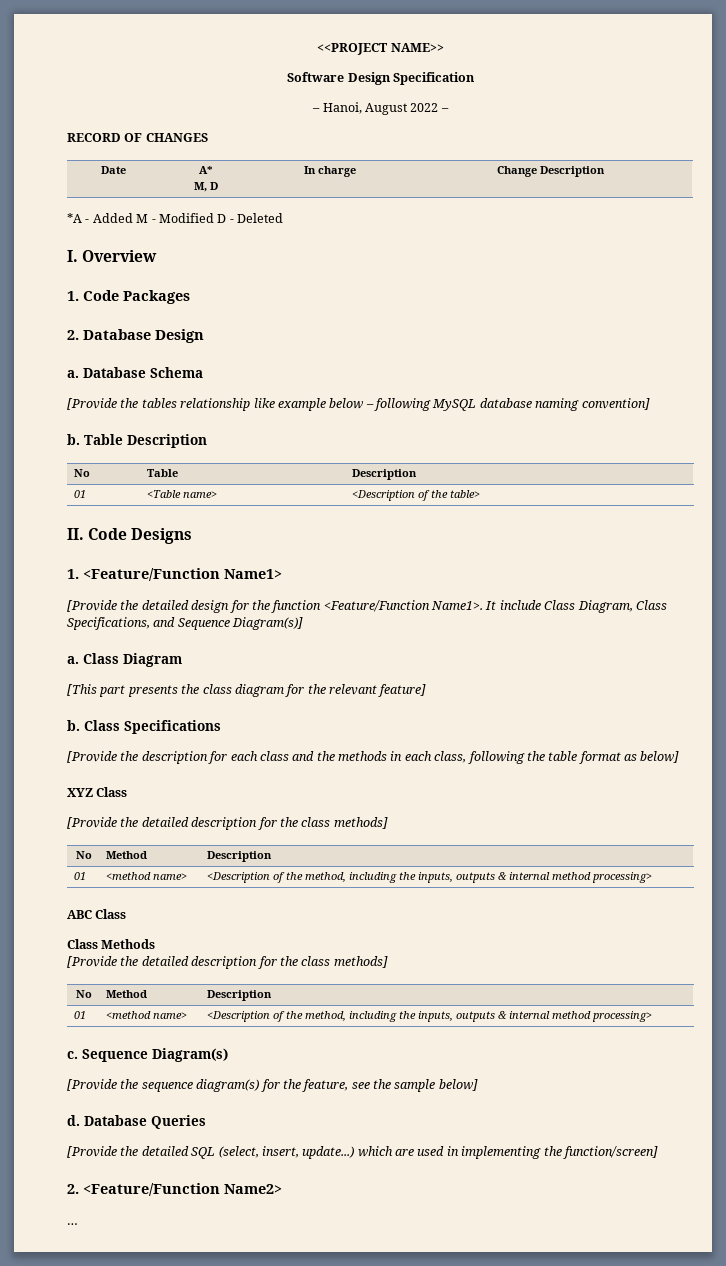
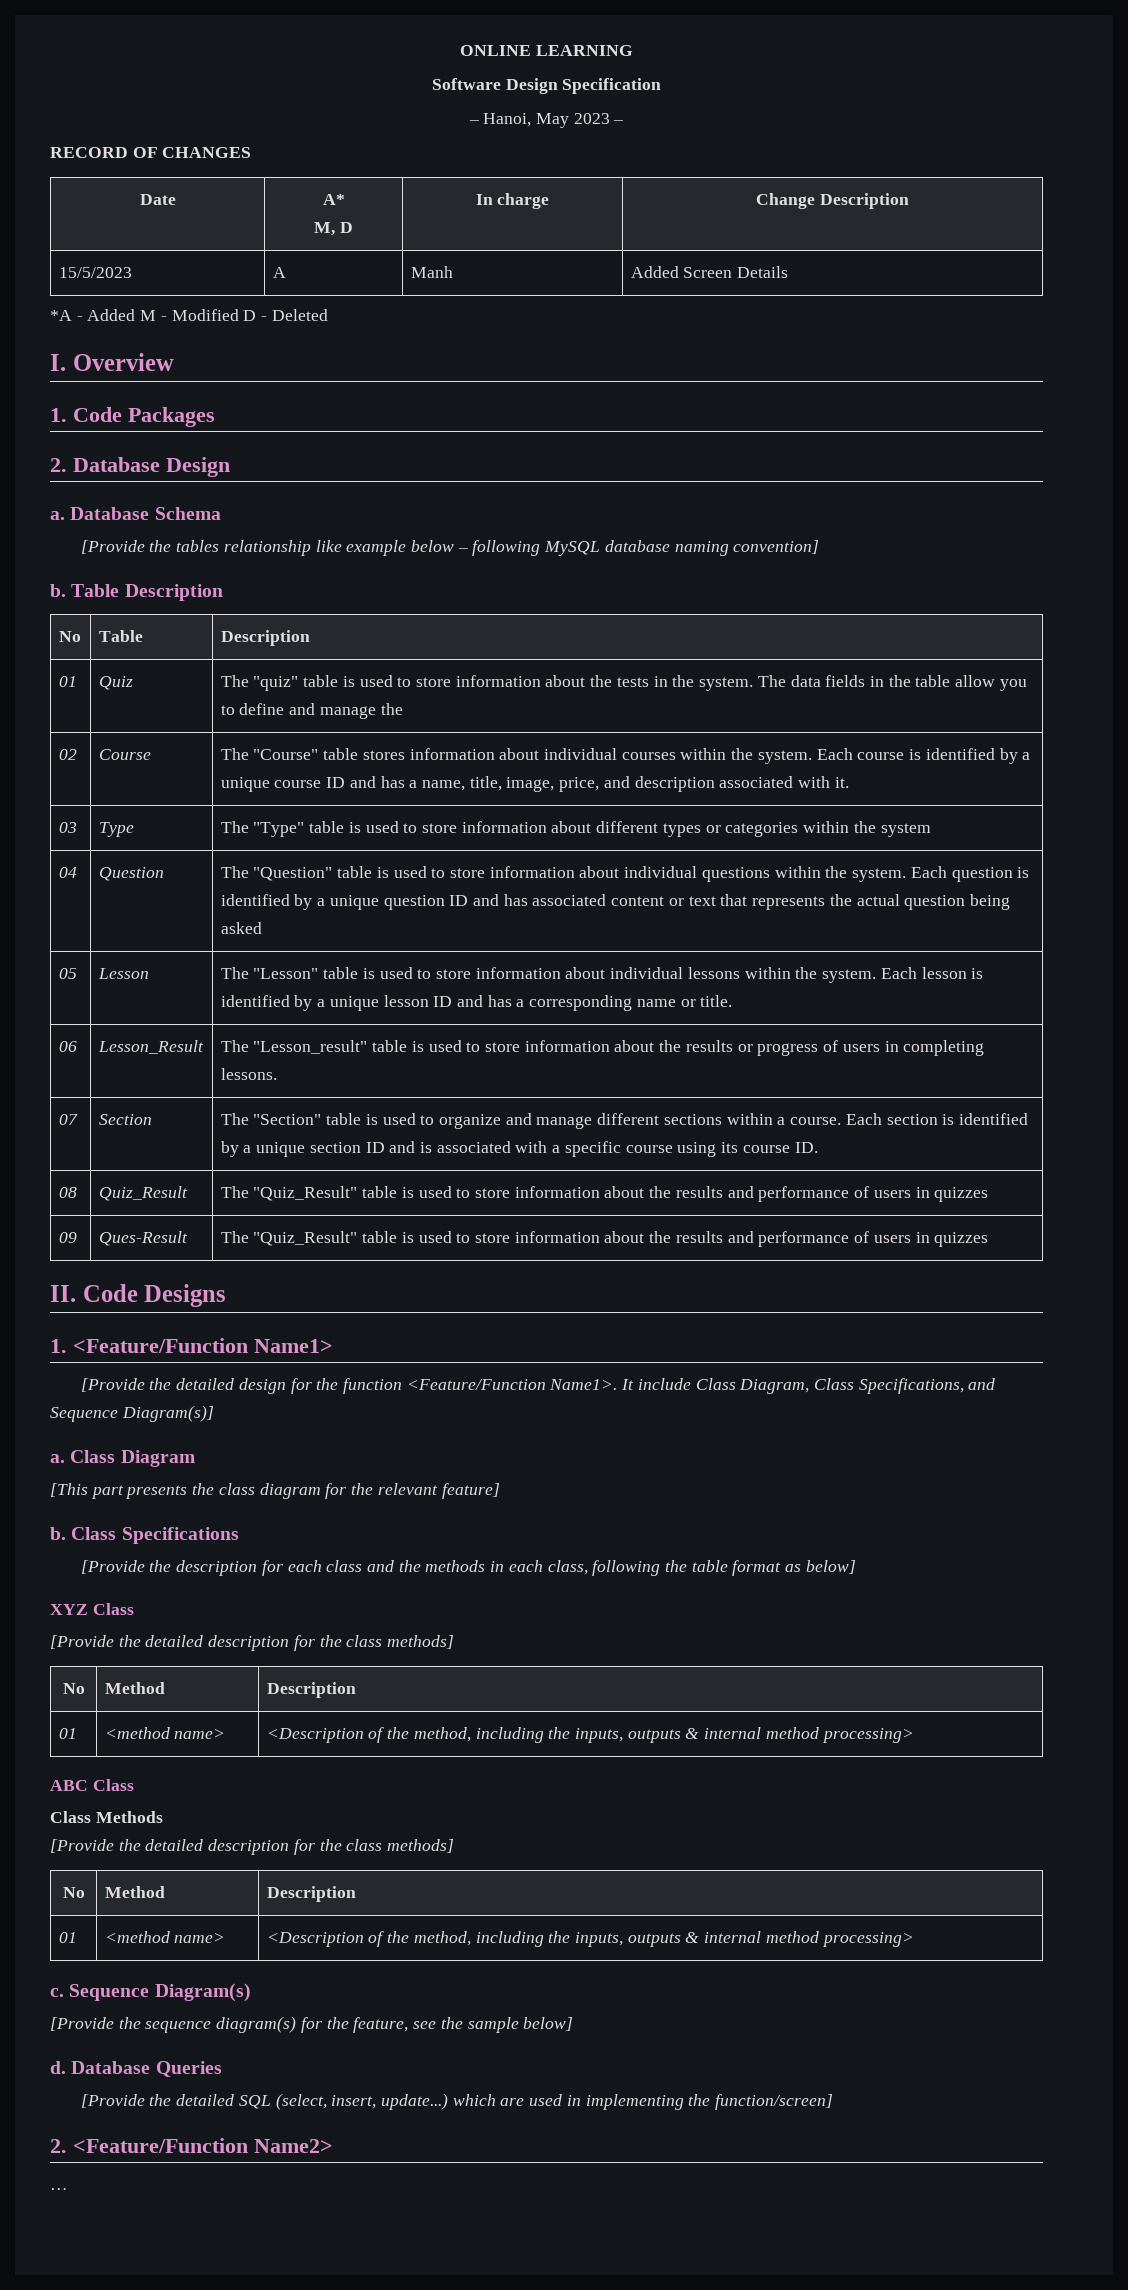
- <<PROJECT NAME>>
+ ONLINE LEARNING
- – Hanoi, August 2022 –
+ – Hanoi, May 2023 –
+ 15/5/2023 | A | Manh | Added Screen Details
- 01 | <Table name> | <Description of the table>
+ 01 | Quiz | The "quiz" table is used to store information about the tests in the system. The data fields in the table allow you to define and manage the
+ 02 | Course | The "Course" table stores information about individual courses within the system. Each course is identified by a unique course ID and has a name, title, image, price, and description associated with it.
+ 03 | Type | The "Type" table is used to store information about different types or categories within the system
+ 04 | Question | The "Question" table is used to store information about individual questions within the system. Each question is identified by a unique question ID and has associated content or text that represents the actual question being asked
+ 05 | Lesson | The "Lesson" table is used to store information about individual lessons within the system. Each lesson is identified by a unique lesson ID and has a corresponding name or title.
+ 06 | Lesson_Result | The "Lesson_result" table is used to store information about the results or progress of users in completing lessons.
+ 07 | Section | The "Section" table is used to organize and manage different sections within a course. Each section is identified by a unique section ID and is associated with a specific course using its course ID.
+ 08 | Quiz_Result | The "Quiz_Result" table is used to store information about the results and performance of users in quizzes
+ 09 | Ques-Result | The "Quiz_Result" table is used to store information about the results and performance of users in quizzes

